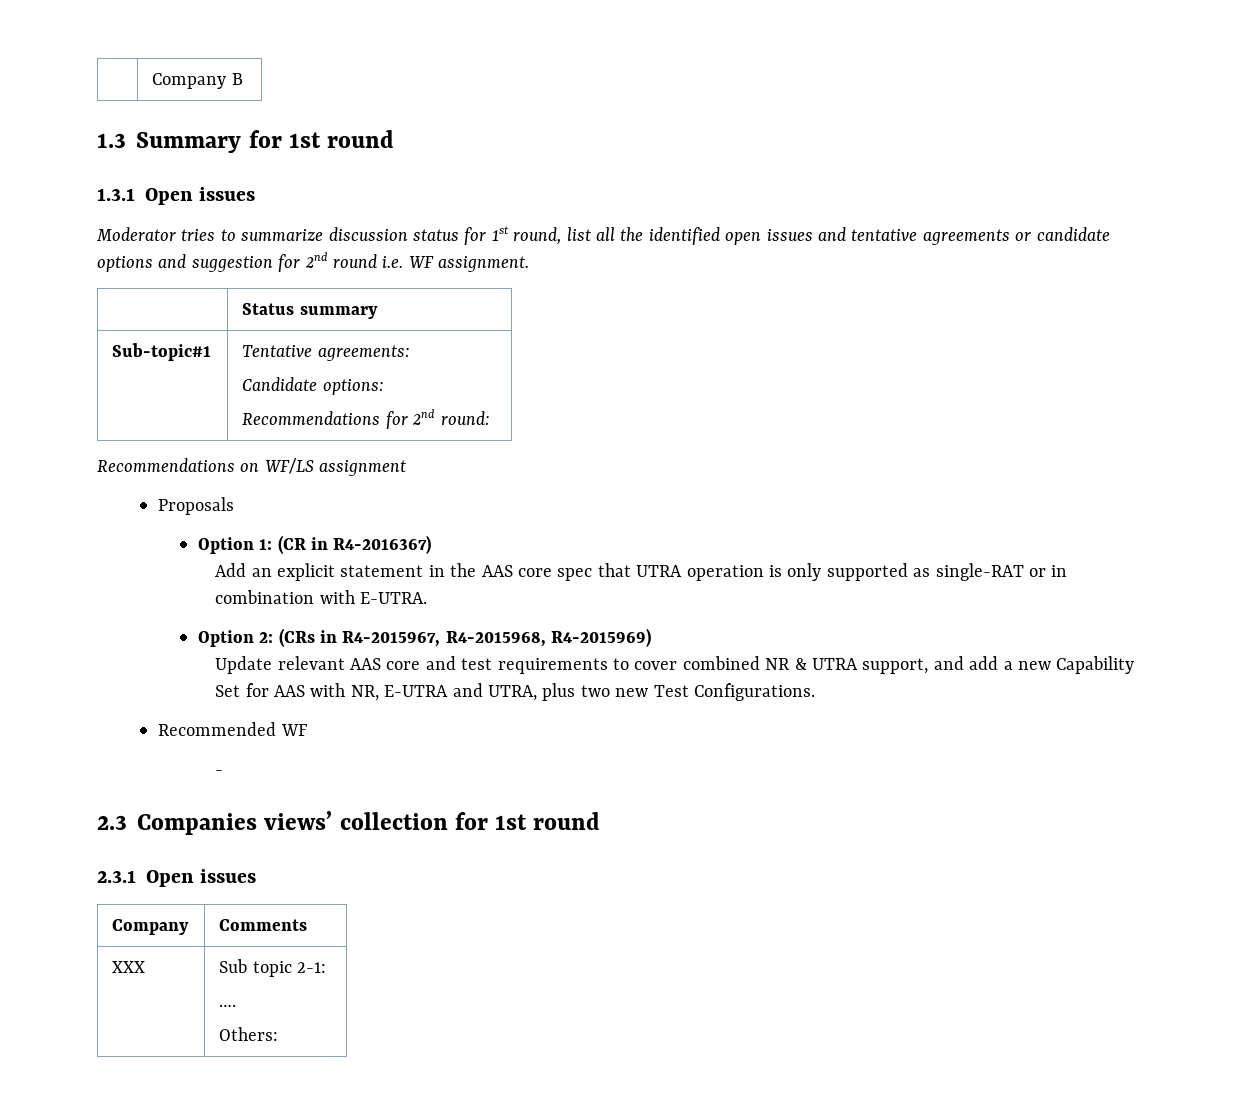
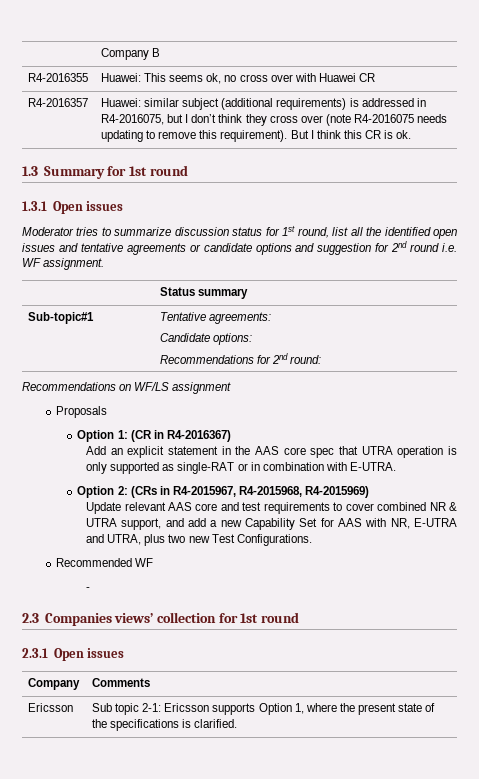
+ R4-2016355 | Huawei: This seems ok, no cross over with Huawei CR
+ R4-2016357 | Huawei: similar subject (additional requirements) is addressed in R4-2016075, but I don’t think they cross over (note R4-2016075 needs updating to remove this requirement). But I think this CR is ok.
- XXX | Sub topic 2-1:
- ….
- Others:
+ Ericsson | Sub topic 2-1: Ericsson supports Option 1, where the present state of the specifications is clarified.

